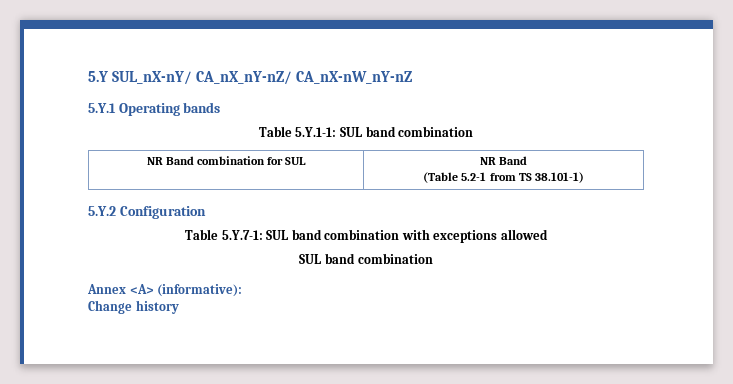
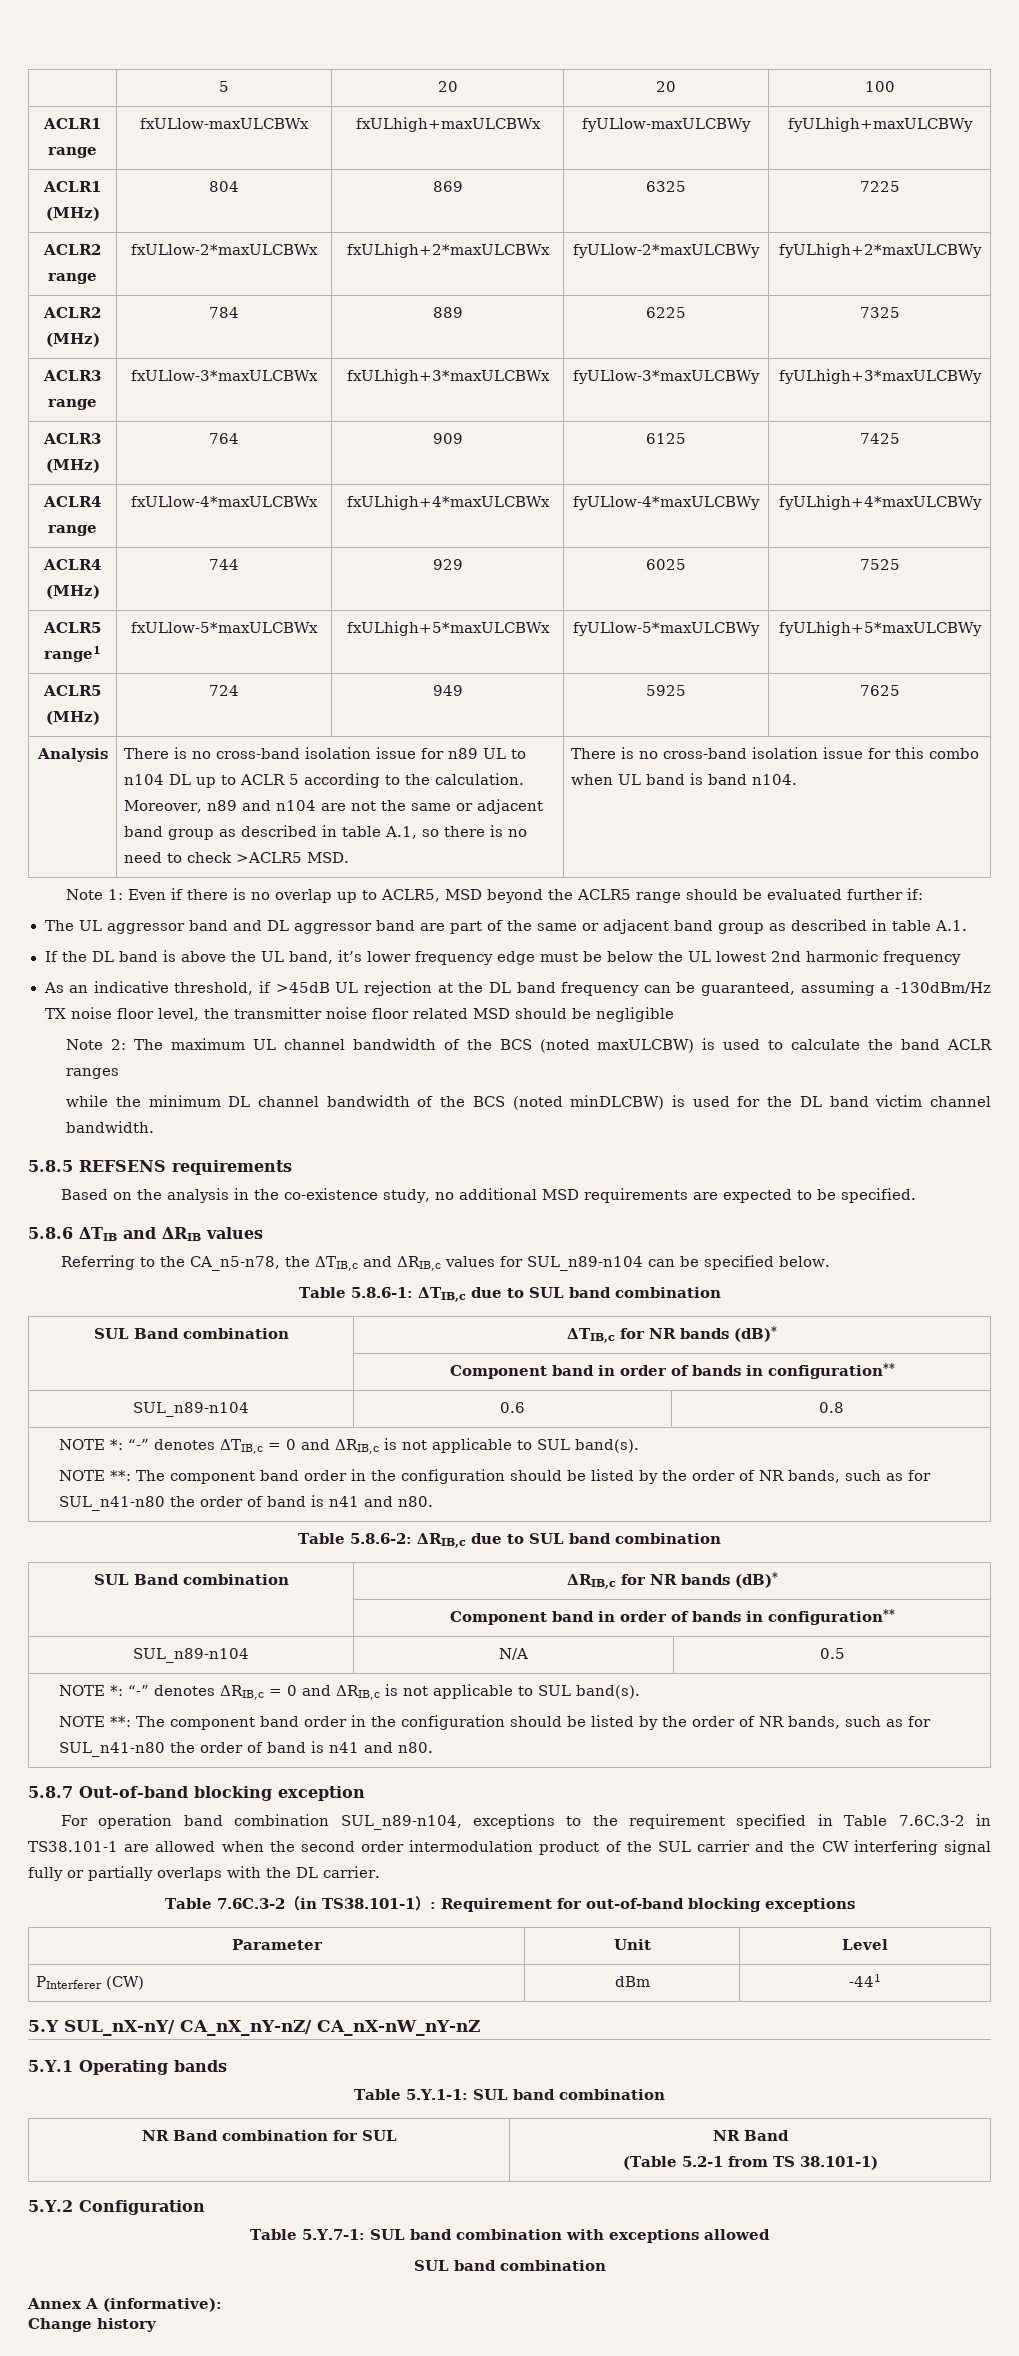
+ | 5 | 20 | 20 | 100
+ ACLR1 range | fxULlow-maxULCBWx | fxULhigh+maxULCBWx | fyULlow-maxULCBWy | fyULhigh+maxULCBWy
+ ACLR1 (MHz) | 804 | 869 | 6325 | 7225
+ ACLR2 range | fxULlow-2*maxULCBWx | fxULhigh+2*maxULCBWx | fyULlow-2*maxULCBWy | fyULhigh+2*maxULCBWy
+ ACLR2 (MHz) | 784 | 889 | 6225 | 7325
+ ACLR3 range | fxULlow-3*maxULCBWx | fxULhigh+3*maxULCBWx | fyULlow-3*maxULCBWy | fyULhigh+3*maxULCBWy
+ ACLR3 (MHz) | 764 | 909 | 6125 | 7425
+ ACLR4 range | fxULlow-4*maxULCBWx | fxULhigh+4*maxULCBWx | fyULlow-4*maxULCBWy | fyULhigh+4*maxULCBWy
+ ACLR4 (MHz) | 744 | 929 | 6025 | 7525
+ ACLR5 range1 | fxULlow-5*maxULCBWx | fxULhigh+5*maxULCBWx | fyULlow-5*maxULCBWy | fyULhigh+5*maxULCBWy
+ ACLR5 (MHz) | 724 | 949 | 5925 | 7625
+ Analysis | There is no cross-band isolation issue for n89 UL to n104 DL up to ACLR 5 according to the calculation. Moreover, n89 and n104 are not the same or adjacent band group as described in table A.1, so there is no need to check >ACLR5 MSD. | There is no cross-band isolation issue for this combo when UL band is band n104.
+ Note 1: Even if there is no overlap up to ACLR5, MSD beyond the ACLR5 range should be evaluated further if:
+ The UL aggressor band and DL aggressor band are part of the same or adjacent band group as described in table A.1.
+ If the DL band is above the UL band, it’s lower frequency edge must be below the UL lowest 2nd harmonic frequency
+ As an indicative threshold, if >45dB UL rejection at the DL band frequency can be guaranteed, assuming a -130dBm/Hz TX noise floor level, the transmitter noise floor related MSD should be negligible
+ Note 2: The maximum UL channel bandwidth of the BCS (noted maxULCBW) is used to calculate the band ACLR ranges
+ while the minimum DL channel bandwidth of the BCS (noted minDLCBW) is used for the DL band victim channel bandwidth.
+ 5.8.5 REFSENS requirements
+ Based on the analysis in the co-existence study, no additional MSD requirements are expected to be specified.
+ 5.8.6 ∆TIB and ∆RIB values
+ Referring to the CA_n5-n78, the ΔTIB,c and ΔRIB,c values for SUL_n89-n104 can be specified below.
+ Table 5.8.6-1: ΔTIB,c due to SUL band combination
+ SUL Band combination | ΔTIB,c for NR bands (dB)*
+ | Component band in order of bands in configuration**
+ SUL_n89-n104 | 0.6 | 0.8
+ NOTE *: “-” denotes ΔTIB,c = 0 and ΔRIB,c is not applicable to SUL band(s).
+ NOTE **: The component band order in the configuration should be listed by the order of NR bands, such as for SUL_n41-n80 the order of band is n41 and n80.
+ Table 5.8.6-2: ΔRIB,c due to SUL band combination
+ SUL Band combination | ΔRIB,c for NR bands (dB)*
+ | Component band in order of bands in configuration**
+ SUL_n89-n104 | N/A | 0.5
+ NOTE *: “-” denotes ΔRIB,c = 0 and ΔRIB,c is not applicable to SUL band(s).
+ NOTE **: The component band order in the configuration should be listed by the order of NR bands, such as for SUL_n41-n80 the order of band is n41 and n80.
+ 5.8.7 Out-of-band blocking exception
+ For operation band combination SUL_n89-n104, exceptions to the requirement specified in Table 7.6C.3-2 in TS38.101-1 are allowed when the second order intermodulation product of the SUL carrier and the CW interfering signal fully or partially overlaps with the DL carrier.
+ Table 7.6C.3-2（in TS38.101-1）: Requirement for out-of-band blocking exceptions
+ Parameter | Unit | Level
+ PInterferer (CW) | dBm | -441
- Annex <A> (informative):
+ Annex A (informative):

